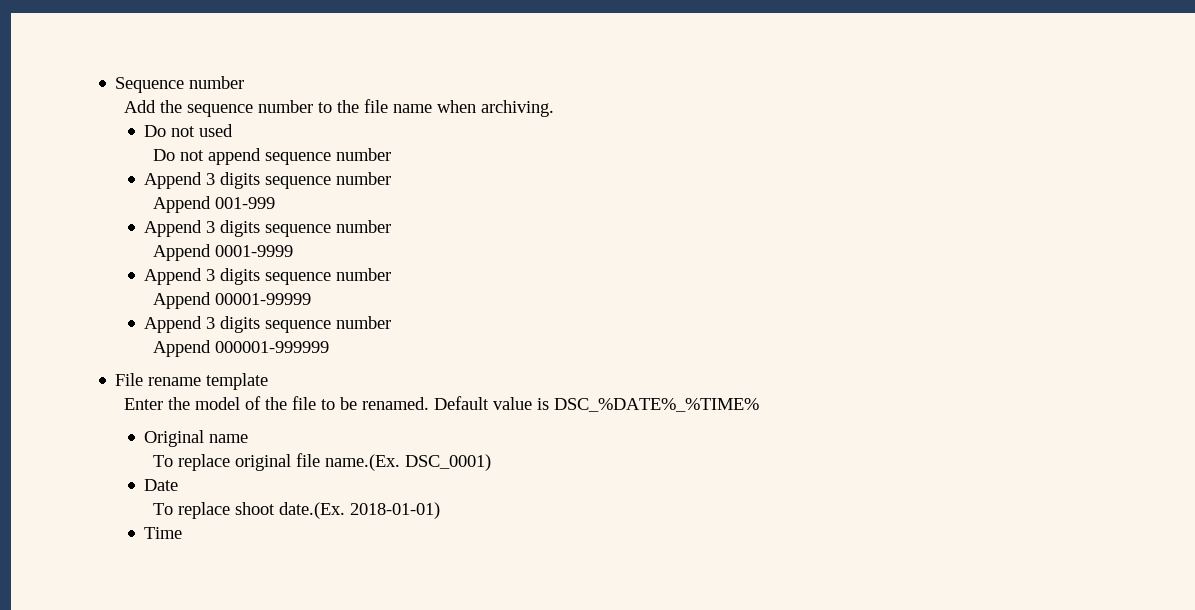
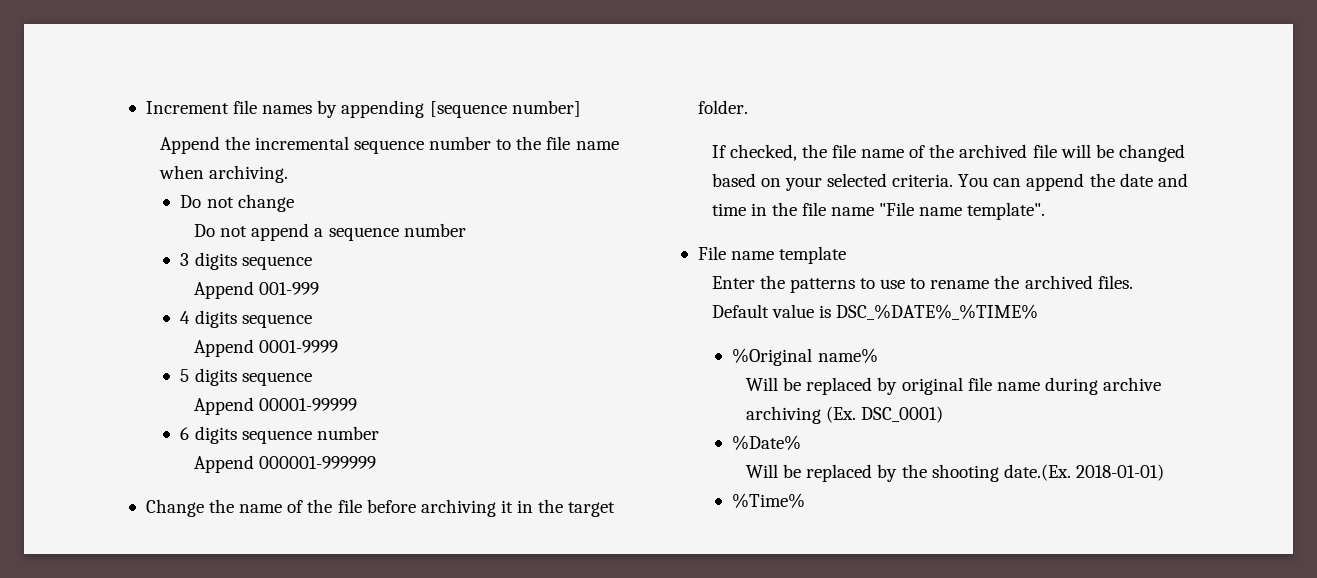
- Sequence number
- Add the sequence number to the file name when archiving.
+ Increment file names by appending [sequence number]
+ Append the incremental sequence number to the file name when archiving.
- Do not used
+ Do not change
- Do not append sequence number
- Append 3 digits sequence number
+ Do not append a sequence number
+ 3 digits sequence
  Append 001-999
- Append 3 digits sequence number
+ 4 digits sequence
  Append 0001-9999
- Append 3 digits sequence number
+ 5 digits sequence
  Append 00001-99999
- Append 3 digits sequence number
+ 6 digits sequence number
+ Change the name of the file before archiving it in the target folder.
+ If checked, the file name of the archived file will be changed based on your selected criteria. You can append the date and time in the file name "File name template".
- File rename template
+ File name template
- Enter the model of the file to be renamed. Default value is DSC_%DATE%_%TIME%
- Original name
- To replace original file name.(Ex. DSC_0001)
- Date
- To replace shoot date.(Ex. 2018-01-01)
+ Enter the patterns to use to rename the archived files. Default value is DSC_%DATE%_%TIME%
+ %Original name%
+ Will be replaced by original file name during archive archiving (Ex. DSC_0001)
+ %Date%
+ Will be replaced by the shooting date.(Ex. 2018-01-01)
- Time
+ %Time%

